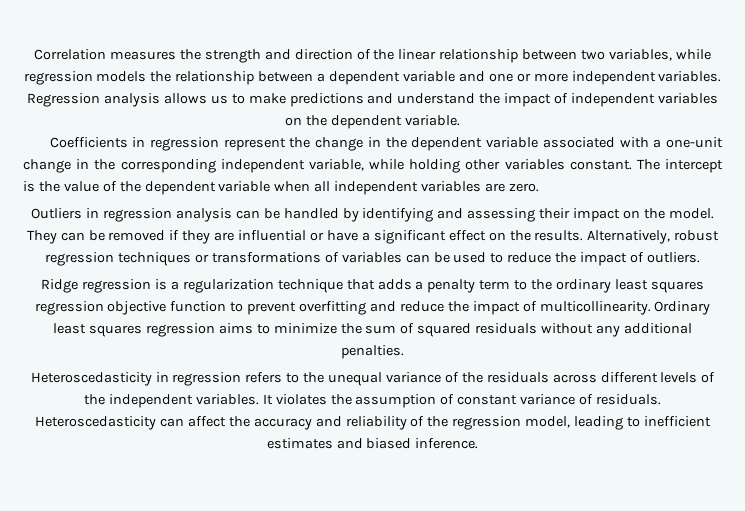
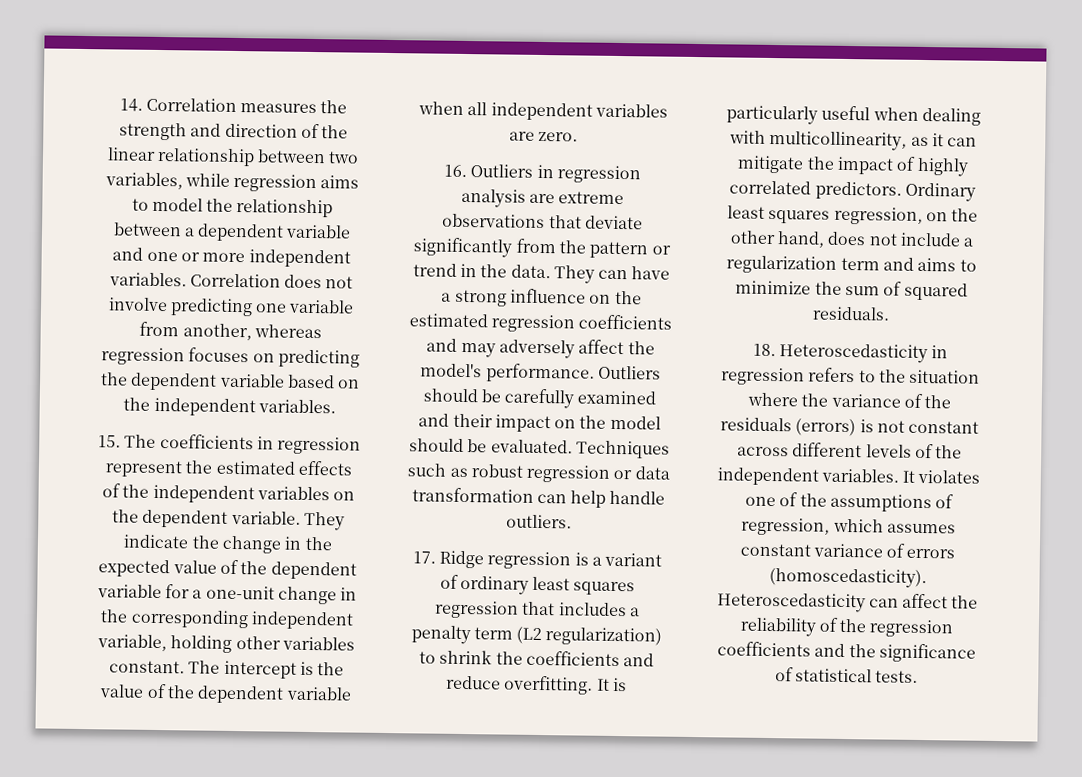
- Correlation measures the strength and direction of the linear relationship between two variables, while regression models the relationship between a dependent variable and one or more independent variables.
+ 14. Correlation measures the strength and direction of the linear relationship between two variables, while regression aims to model the relationship between a dependent variable and one or more independent variables.
- Regression analysis allows us to make predictions and understand the impact of independent variables on the dependent variable.
- Coefficients in regression represent the change in the dependent variable associated with a one-unit change in the corresponding independent variable, while holding other variables constant.
+ Correlation does not involve predicting one variable from another, whereas regression focuses on predicting the dependent variable based on the independent variables.
+ 15. The coefficients in regression represent the estimated effects of the independent variables on the dependent variable. They indicate the change in the expected value of the dependent variable for a one-unit change in the corresponding independent variable, holding other variables constant.
- Outliers in regression analysis can be handled by identifying and assessing their impact on the model. They can be removed if they are influential or have a significant effect on the results. Alternatively, robust regression techniques or transformations of variables can be used to reduce the impact of outliers.
+ 16. Outliers in regression analysis are extreme observations that deviate significantly from the pattern or trend in the data. They can have a strong influence on the estimated regression coefficients and may adversely affect the model's performance. Outliers should be carefully examined and their impact on the model should be evaluated. Techniques such as robust regression or data transformation can help handle outliers.
- Ridge regression is a regularization technique that adds a penalty term to the ordinary least squares regression objective function to prevent overfitting and reduce the impact of multicollinearity. Ordinary least squares regression aims to minimize the sum of squared residuals without any additional penalties.
- Heteroscedasticity in regression refers to the unequal variance of the residuals across different levels of the independent variables.
+ 17. Ridge regression is a variant of ordinary least squares regression that includes a penalty term (L2 regularization) to shrink the coefficients and reduce overfitting. It is particularly useful when dealing with multicollinearity, as it can mitigate the impact of highly correlated predictors. Ordinary least squares regression, on the other hand, does not include a regularization term and aims to minimize the sum of squared residuals.
+ 18. Heteroscedasticity in regression refers to the situation where the variance of the residuals (errors) is not constant across different levels of the independent variables.
- It violates the assumption of constant variance of residuals.
+ It violates one of the assumptions of regression, which assumes constant variance of errors (homoscedasticity).
- Heteroscedasticity can affect the accuracy and reliability of the regression model, leading to inefficient estimates and biased inference.
+ Heteroscedasticity can affect the reliability of the regression coefficients and the significance of statistical tests.

